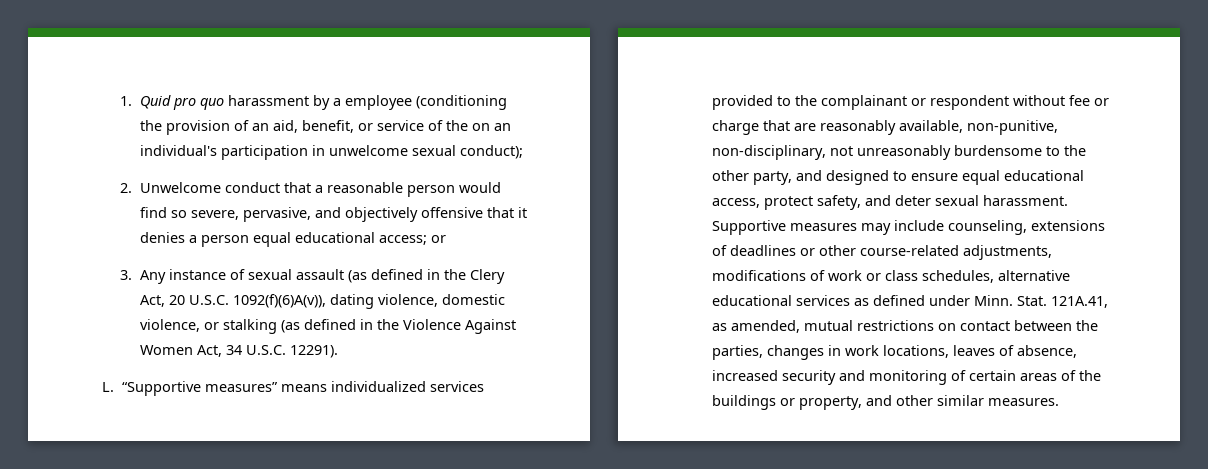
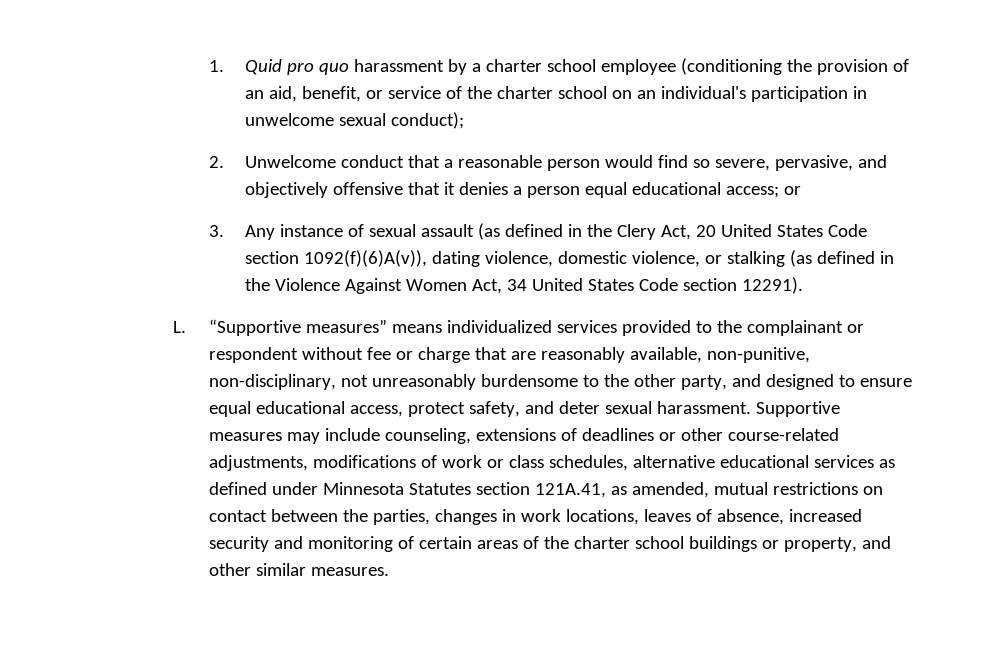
- 1. Quid pro quo harassment by a employee (conditioning the provision of an aid, benefit, or service of the on an individual's participation in unwelcome sexual conduct);
+ 1. Quid pro quo harassment by a charter school employee (conditioning the provision of an aid, benefit, or service of the charter school on an individual's participation in unwelcome sexual conduct);
- 3. Any instance of sexual assault (as defined in the Clery Act, 20 U.S.C. 1092(f)(6)A(v)), dating violence, domestic violence, or stalking (as defined in the Violence Against Women Act, 34 U.S.C. 12291).
+ 3. Any instance of sexual assault (as defined in the Clery Act, 20 United States Code section 1092(f)(6)A(v)), dating violence, domestic violence, or stalking (as defined in the Violence Against Women Act, 34 United States Code section 12291).
- Supportive measures may include counseling, extensions of deadlines or other course-related adjustments, modifications of work or class schedules, alternative educational services as defined under Minn. Stat. 121A.41, as amended, mutual restrictions on contact between the parties, changes in work locations, leaves of absence, increased security and monitoring of certain areas of the buildings or property, and other similar measures.
+ Supportive measures may include counseling, extensions of deadlines or other course-related adjustments, modifications of work or class schedules, alternative educational services as defined under Minnesota Statutes section 121A.41, as amended, mutual restrictions on contact between the parties, changes in work locations, leaves of absence, increased security and monitoring of certain areas of the charter school buildings or property, and other similar measures.

